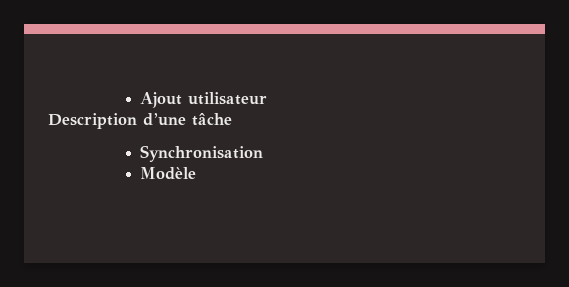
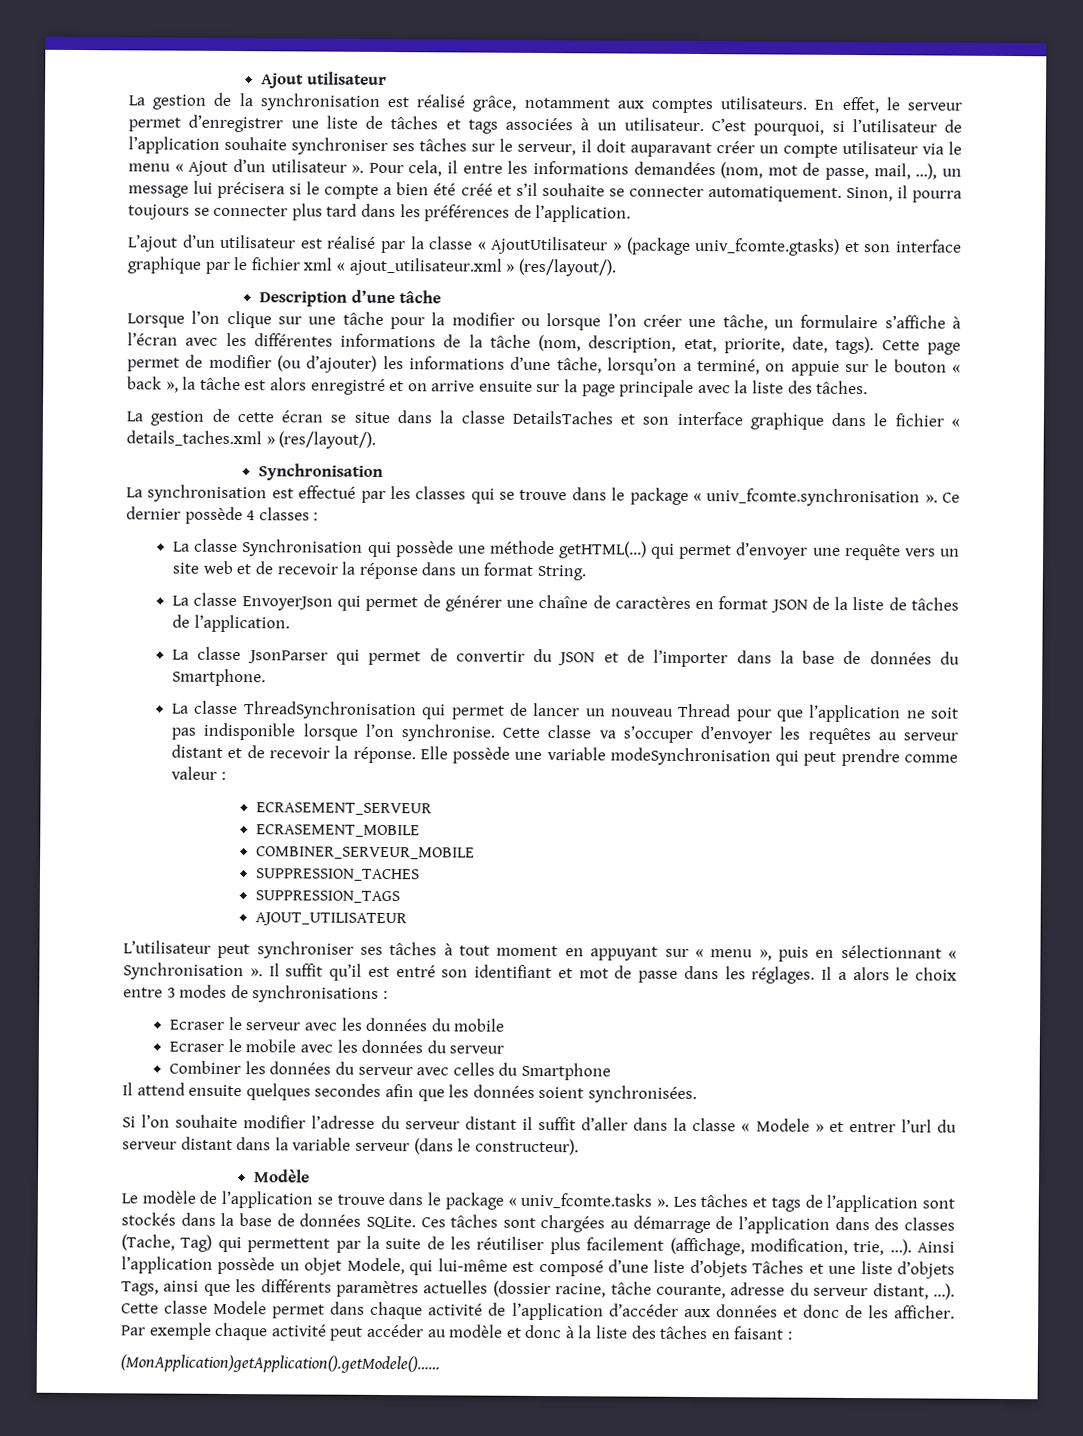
+ La gestion de la synchronisation est réalisé grâce, notamment aux comptes utilisateurs. En effet, le serveur permet d’enregistrer une liste de tâches et tags associées à un utilisateur. C’est pourquoi, si l’utilisateur de l’application souhaite synchroniser ses tâches sur le serveur, il doit auparavant créer un compte utilisateur via le menu « Ajout d’un utilisateur ». Pour cela, il entre les informations demandées (nom, mot de passe, mail, …), un message lui précisera si le compte a bien été créé et s’il souhaite se connecter automatiquement. Sinon, il pourra toujours se connecter plus tard dans les préférences de l’application.
+ L’ajout d’un utilisateur est réalisé par la classe « AjoutUtilisateur » (package univ_fcomte.gtasks) et son interface graphique par le fichier xml « ajout_utilisateur.xml » (res/layout/).
  Description d’une tâche
+ Lorsque l’on clique sur une tâche pour la modifier ou lorsque l’on créer une tâche, un formulaire s’affiche à l’écran avec les différentes informations de la tâche (nom, description, etat, priorite, date, tags). Cette page permet de modifier (ou d’ajouter) les informations d’une tâche, lorsqu’on a terminé, on appuie sur le bouton « back », la tâche est alors enregistré et on arrive ensuite sur la page principale avec la liste des tâches.
+ La gestion de cette écran se situe dans la classe DetailsTaches et son interface graphique dans le fichier « details_taches.xml » (res/layout/).
  Synchronisation
+ La synchronisation est effectué par les classes qui se trouve dans le package « univ_fcomte.synchronisation ». Ce dernier possède 4 classes :
+ La classe Synchronisation qui possède une méthode getHTML(…) qui permet d’envoyer une requête vers un site web et de recevoir la réponse dans un format String.
+ La classe EnvoyerJson qui permet de générer une chaîne de caractères en format JSON de la liste de tâches de l’application.
+ La classe JsonParser qui permet de convertir du JSON et de l’importer dans la base de données du Smartphone.
+ La classe ThreadSynchronisation qui permet de lancer un nouveau Thread pour que l’application ne soit pas indisponible lorsque l’on synchronise. Cette classe va s’occuper d’envoyer les requêtes au serveur distant et de recevoir la réponse. Elle possède une variable modeSynchronisation qui peut prendre comme valeur :
+ ECRASEMENT_SERVEUR
+ ECRASEMENT_MOBILE
+ COMBINER_SERVEUR_MOBILE
+ SUPPRESSION_TACHES
+ SUPPRESSION_TAGS
+ AJOUT_UTILISATEUR
+ L’utilisateur peut synchroniser ses tâches à tout moment en appuyant sur « menu », puis en sélectionnant « Synchronisation ». Il suffit qu’il est entré son identifiant et mot de passe dans les réglages. Il a alors le choix entre 3 modes de synchronisations :
+ Ecraser le serveur avec les données du mobile
+ Ecraser le mobile avec les données du serveur
+ Combiner les données du serveur avec celles du Smartphone
+ Il attend ensuite quelques secondes afin que les données soient synchronisées.
+ Si l’on souhaite modifier l’adresse du serveur distant il suffit d’aller dans la classe « Modele » et entrer l’url du serveur distant dans la variable serveur (dans le constructeur).
  Modèle
+ Le modèle de l’application se trouve dans le package « univ_fcomte.tasks ». Les tâches et tags de l’application sont stockés dans la base de données SQLite. Ces tâches sont chargées au démarrage de l’application dans des classes (Tache, Tag) qui permettent par la suite de les réutiliser plus facilement (affichage, modification, trie, …). Ainsi l’application possède un objet Modele, qui lui-même est composé d’une liste d’objets Tâches et une liste d’objets Tags, ainsi que les différents paramètres actuelles (dossier racine, tâche courante, adresse du serveur distant, …). Cette classe Modele permet dans chaque activité de l’application d’accéder aux données et donc de les afficher. Par exemple chaque activité peut accéder au modèle et donc à la liste des tâches en faisant :
+ (MonApplication)getApplication().getModele()……

